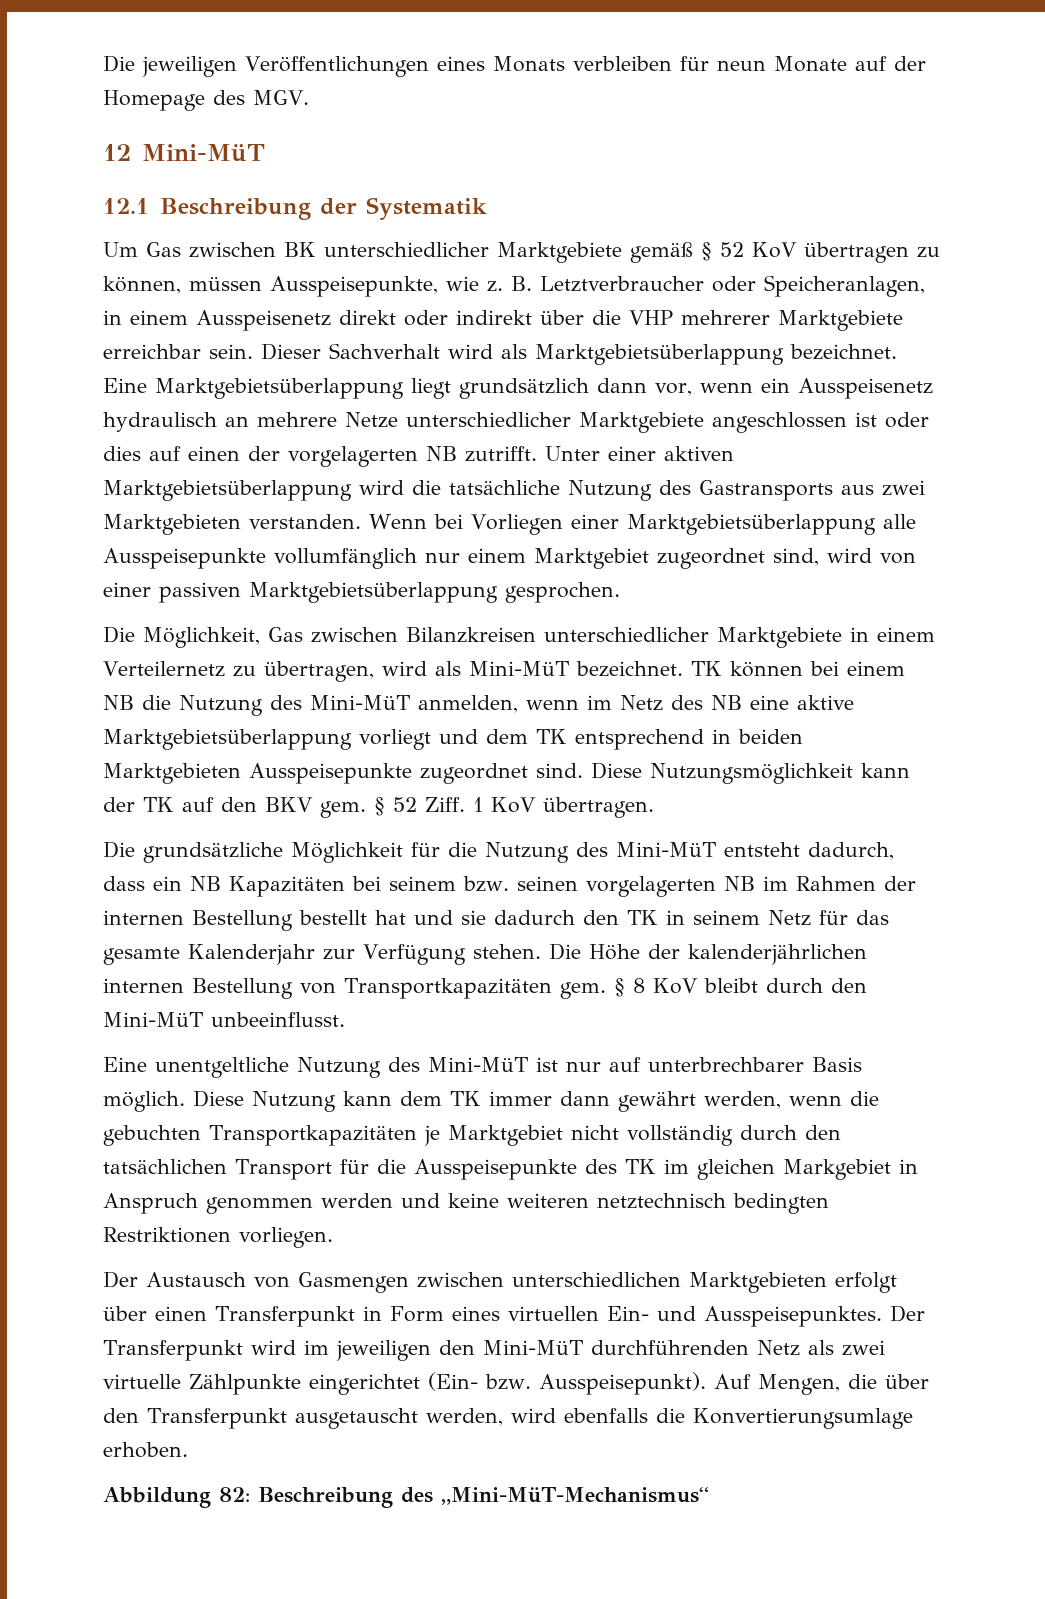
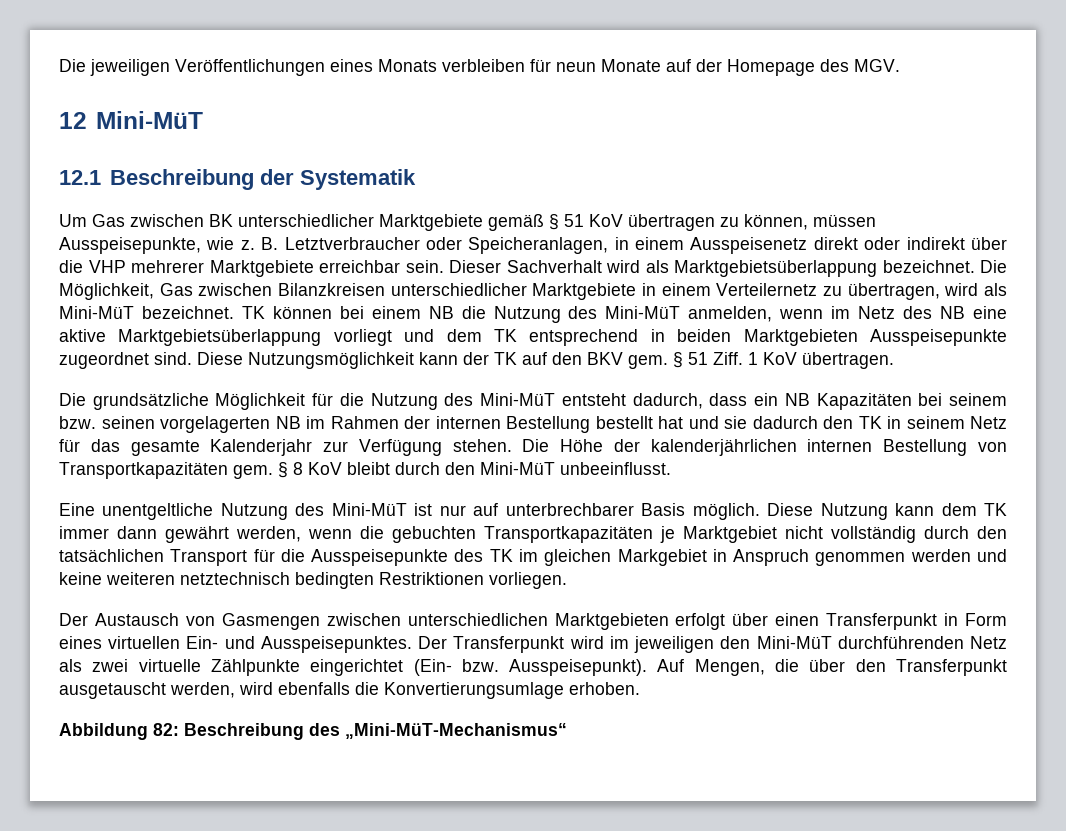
- Um Gas zwischen BK unterschiedlicher Marktgebiete gemäß § 52 KoV übertragen zu können, müssen Ausspeisepunkte, wie z.
+ Um Gas zwischen BK unterschiedlicher Marktgebiete gemäß § 51 KoV übertragen zu können, müssen Ausspeisepunkte, wie z.
- Dieser Sachverhalt wird als Marktgebietsüberlappung bezeichnet. Eine Marktgebietsüberlappung liegt grundsätzlich dann vor, wenn ein Ausspeisenetz hydraulisch an mehrere Netze unterschiedlicher Marktgebiete angeschlossen ist oder dies auf einen der vorgelagerten NB zutrifft. Unter einer aktiven Marktgebietsüberlappung wird die tatsächliche Nutzung des Gastransports aus zwei Marktgebieten verstanden. Wenn bei Vorliegen einer Marktgebietsüberlappung alle Ausspeisepunkte vollumfänglich nur einem Marktgebiet zugeordnet sind, wird von einer passiven Marktgebietsüberlappung gesprochen.
- Die Möglichkeit, Gas zwischen Bilanzkreisen unterschiedlicher Marktgebiete in einem Verteilernetz zu übertragen, wird als Mini-MüT bezeichnet.
+ Dieser Sachverhalt wird als Marktgebietsüberlappung bezeichnet. Die Möglichkeit, Gas zwischen Bilanzkreisen unterschiedlicher Marktgebiete in einem Verteilernetz zu übertragen, wird als Mini-MüT bezeichnet.
- § 52 Ziff.
+ § 51 Ziff.

